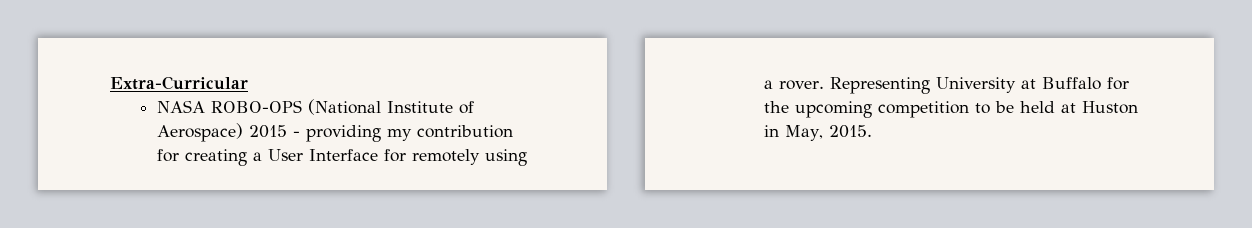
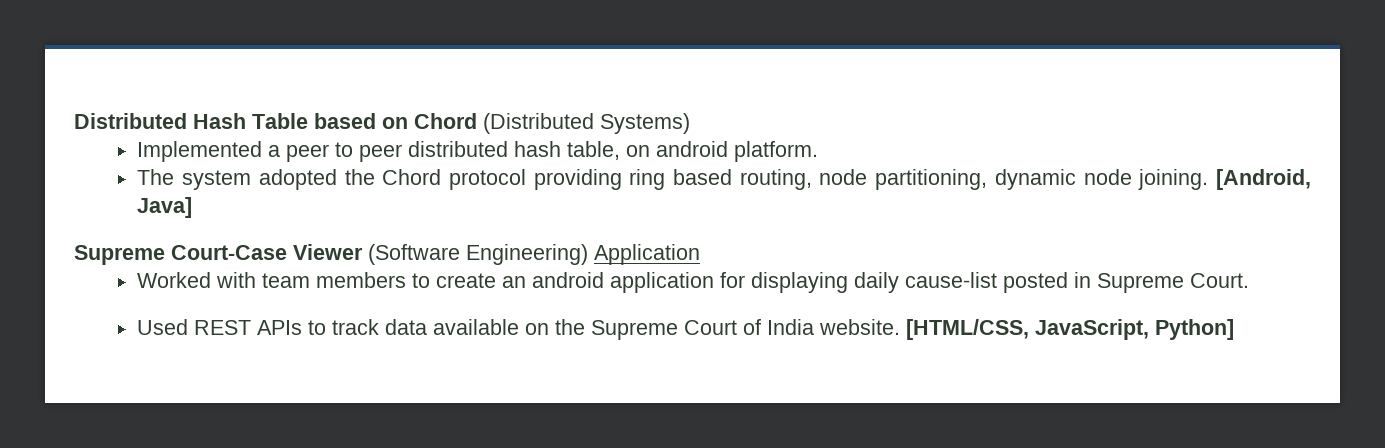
- Extra-Curricular
- NASA ROBO-OPS (National Institute of Aerospace) 2015 - providing my contribution for creating a User Interface for remotely using a rover. Representing University at Buffalo for the upcoming competition to be held at Huston in May, 2015.
+ Distributed Hash Table based on Chord (Distributed Systems)
+ Implemented a peer to peer distributed hash table, on android platform.
+ The system adopted the Chord protocol providing ring based routing, node partitioning, dynamic node joining. [Android, Java]
+ Supreme Court-Case Viewer (Software Engineering) Application
+ Worked with team members to create an android application for displaying daily cause-list posted in Supreme Court.
+ Used REST APIs to track data available on the Supreme Court of India website. [HTML/CSS, JavaScript, Python]

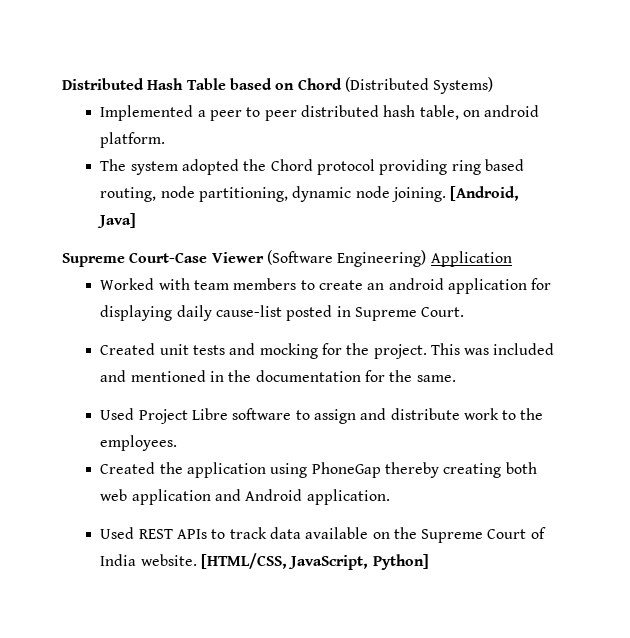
+ Created unit tests and mocking for the project. This was included and mentioned in the documentation for the same.
+ Used Project Libre software to assign and distribute work to the employees.
+ Created the application using PhoneGap thereby creating both web application and Android application.

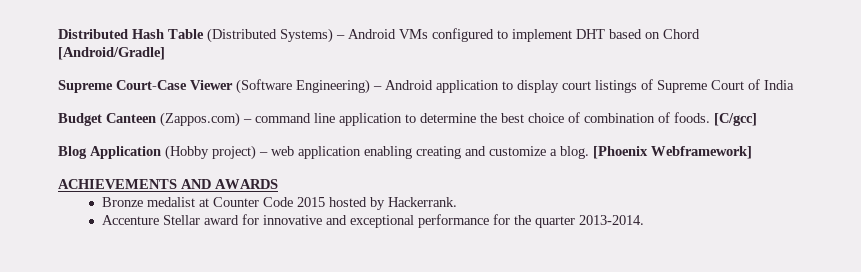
- Distributed Hash Table based on Chord (Distributed Systems)
- Implemented a peer to peer distributed hash table, on android platform.
- The system adopted the Chord protocol providing ring based routing, node partitioning, dynamic node joining. [Android, Java]
+ Distributed Hash Table (Distributed Systems) – Android VMs configured to implement DHT based on Chord [Android/Gradle]
- Supreme Court-Case Viewer (Software Engineering) Application
- Worked with team members to create an android application for displaying daily cause-list posted in Supreme Court.
- Created unit tests and mocking for the project. This was included and mentioned in the documentation for the same.
- Used Project Libre software to assign and distribute work to the employees.
- Created the application using PhoneGap thereby creating both web application and Android application.
- Used REST APIs to track data available on the Supreme Court of India website. [HTML/CSS, JavaScript, Python]
+ Supreme Court-Case Viewer (Software Engineering) – Android application to display court listings of Supreme Court of India
+ Budget Canteen (Zappos.com) – command line application to determine the best choice of combination of foods. [C/gcc]
+ Blog Application (Hobby project) – web application enabling creating and customize a blog. [Phoenix Webframework]
+ ACHIEVEMENTS AND AWARDS
+ Bronze medalist at Counter Code 2015 hosted by Hackerrank.
+ Accenture Stellar award for innovative and exceptional performance for the quarter 2013-2014.

